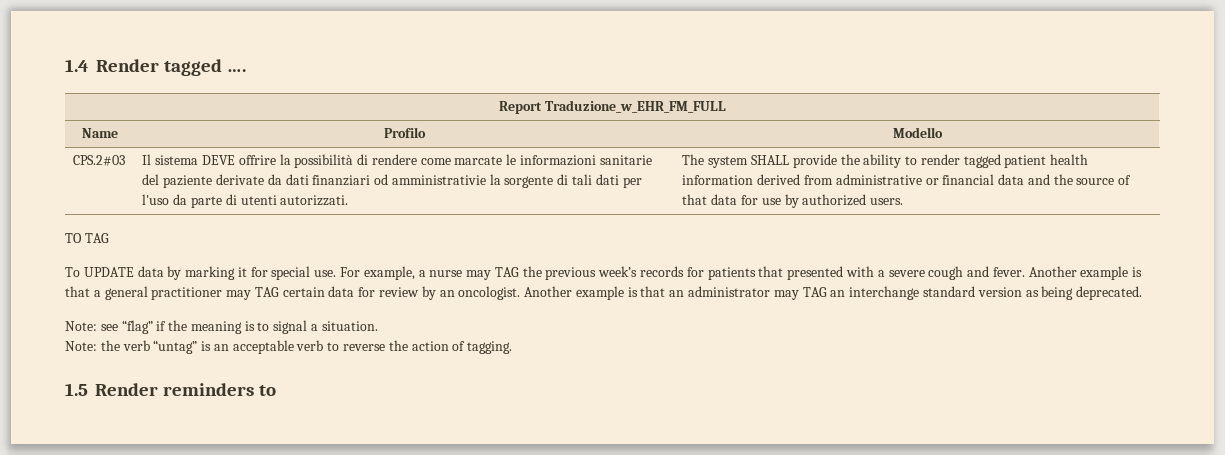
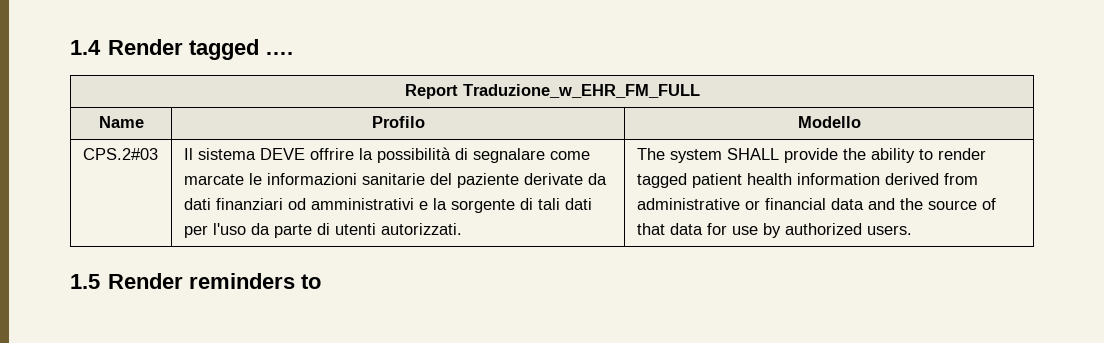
- Il sistema DEVE offrire la possibilità di rendere come marcate le informazioni sanitarie del paziente derivate da dati finanziari od amministrativie la sorgente di tali dati per l'uso da parte di utenti autorizzati.
+ Il sistema DEVE offrire la possibilità di segnalare come marcate le informazioni sanitarie del paziente derivate da dati finanziari od amministrativi e la sorgente di tali dati per l'uso da parte di utenti autorizzati.
- TO TAG
- To UPDATE data by marking it for special use. For example, a nurse may TAG the previous week’s records for patients that presented with a severe cough and fever. Another example is that a general practitioner may TAG certain data for review by an oncologist. Another example is that an administrator may TAG an interchange standard version as being deprecated.
- Note: see “flag” if the meaning is to signal a situation.
- Note: the verb “untag” is an acceptable verb to reverse the action of tagging.

